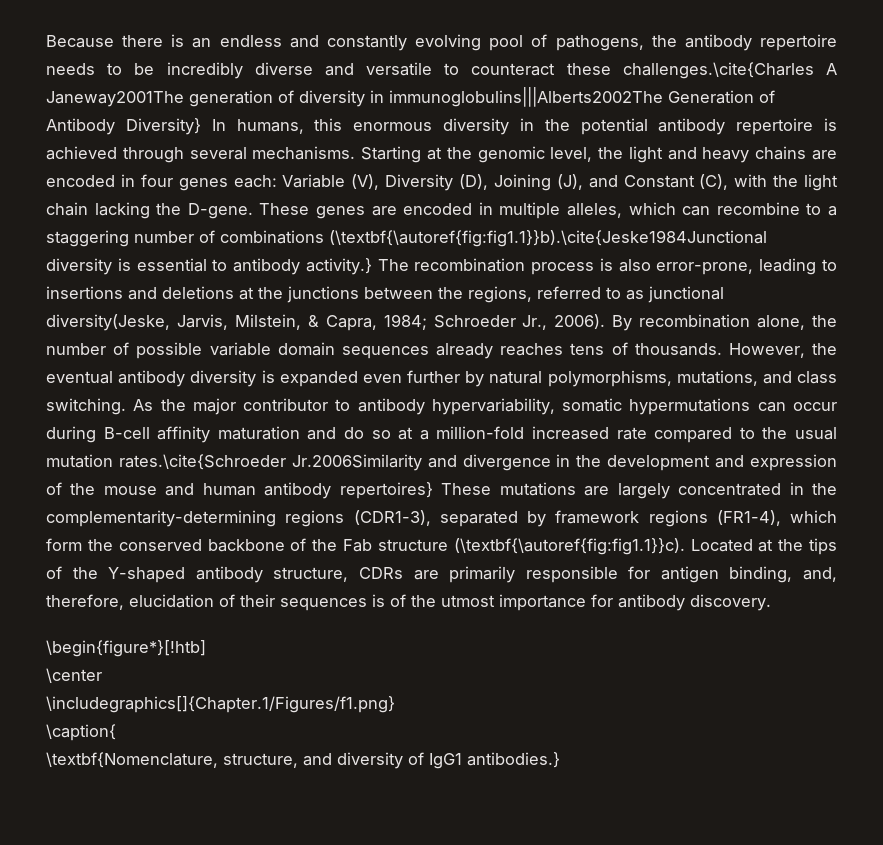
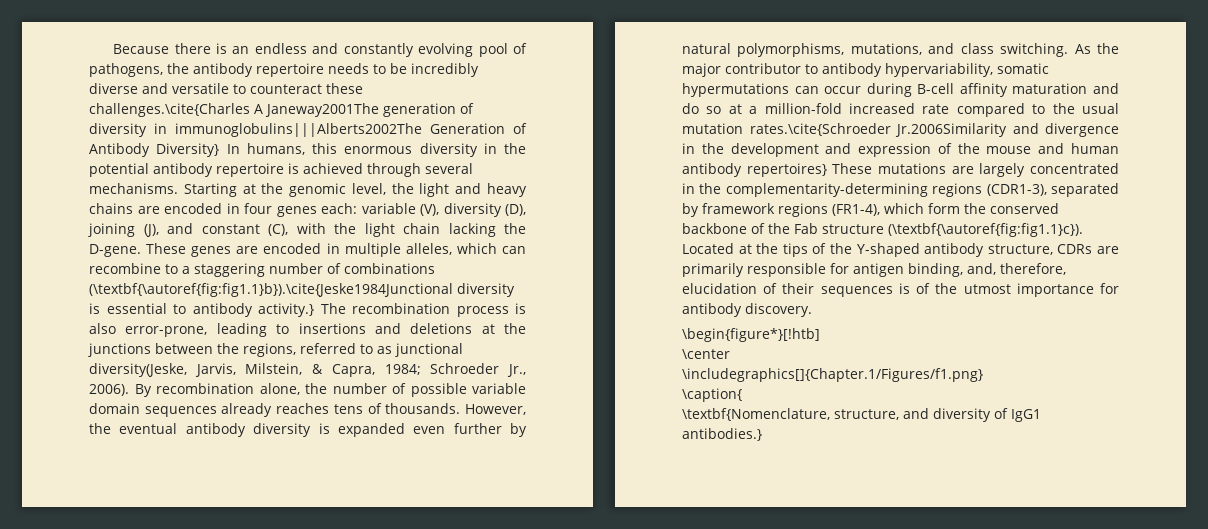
- Starting at the genomic level, the light and heavy chains are encoded in four genes each: Variable (V), Diversity (D), Joining (J), and Constant (C), with the light chain lacking the D-gene.
+ Starting at the genomic level, the light and heavy chains are encoded in four genes each: variable (V), diversity (D), joining (J), and constant (C), with the light chain lacking the D-gene.
- These genes are encoded in multiple alleles, which can recombine to a staggering number of combinations (\textbf{\autoref{fig:fig1.1}}b).\cite{Jeske1984Junctional diversity is essential to antibody activity.} The recombination process is also error-prone, leading to insertions and deletions at the junctions between the regions, referred to as junctional diversity(Jeske, Jarvis, Milstein, & Capra, 1984; Schroeder Jr., 2006).
+ These genes are encoded in multiple alleles, which can recombine to a staggering number of combinations (\textbf{\autoref{fig:fig1.1}b}).\cite{Jeske1984Junctional diversity is essential to antibody activity.} The recombination process is also error-prone, leading to insertions and deletions at the junctions between the regions, referred to as junctional diversity(Jeske, Jarvis, Milstein, & Capra, 1984; Schroeder Jr., 2006).
- As the major contributor to antibody hypervariability, somatic hypermutations can occur during B-cell affinity maturation and do so at a million-fold increased rate compared to the usual mutation rates.\cite{Schroeder Jr.2006Similarity and divergence in the development and expression of the mouse and human antibody repertoires} These mutations are largely concentrated in the complementarity-determining regions (CDR1-3), separated by framework regions (FR1-4), which form the conserved backbone of the Fab structure (\textbf{\autoref{fig:fig1.1}}c). Located at the tips of the Y-shaped antibody structure, CDRs are primarily responsible for antigen binding, and, therefore, elucidation of their sequences is of the utmost importance for antibody discovery.
+ As the major contributor to antibody hypervariability, somatic hypermutations can occur during B-cell affinity maturation and do so at a million-fold increased rate compared to the usual mutation rates.\cite{Schroeder Jr.2006Similarity and divergence in the development and expression of the mouse and human antibody repertoires} These mutations are largely concentrated in the complementarity-determining regions (CDR1-3), separated by framework regions (FR1-4), which form the conserved backbone of the Fab structure (\textbf{\autoref{fig:fig1.1}c}). Located at the tips of the Y-shaped antibody structure, CDRs are primarily responsible for antigen binding, and, therefore, elucidation of their sequences is of the utmost importance for antibody discovery.

